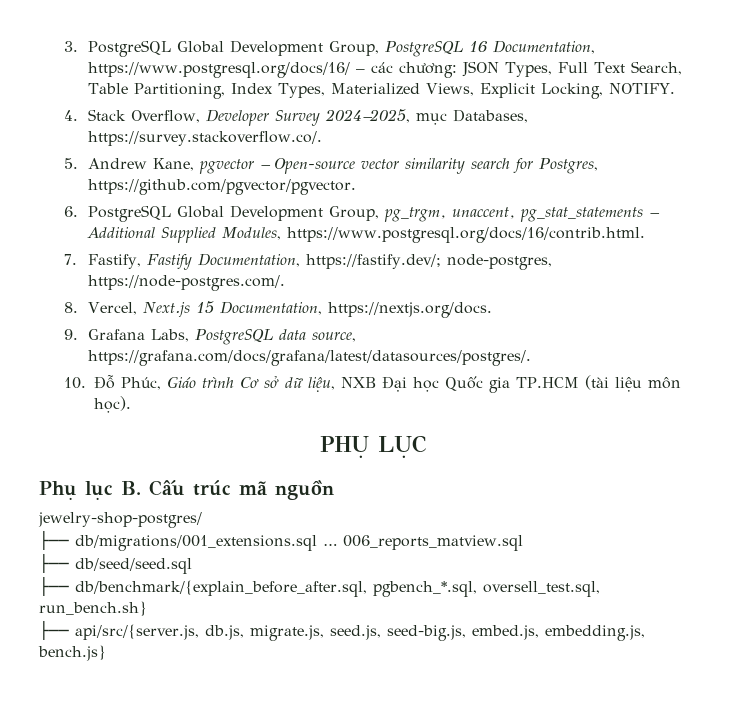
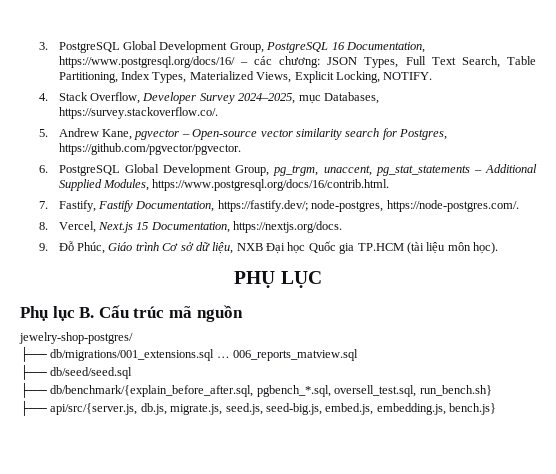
- 9. Grafana Labs, PostgreSQL data source, https://grafana.com/docs/grafana/latest/datasources/postgres/.
- 10. Đỗ Phúc, Giáo trình Cơ sở dữ liệu, NXB Đại học Quốc gia TP.HCM (tài liệu môn học).
+ 9. Đỗ Phúc, Giáo trình Cơ sở dữ liệu, NXB Đại học Quốc gia TP.HCM (tài liệu môn học).

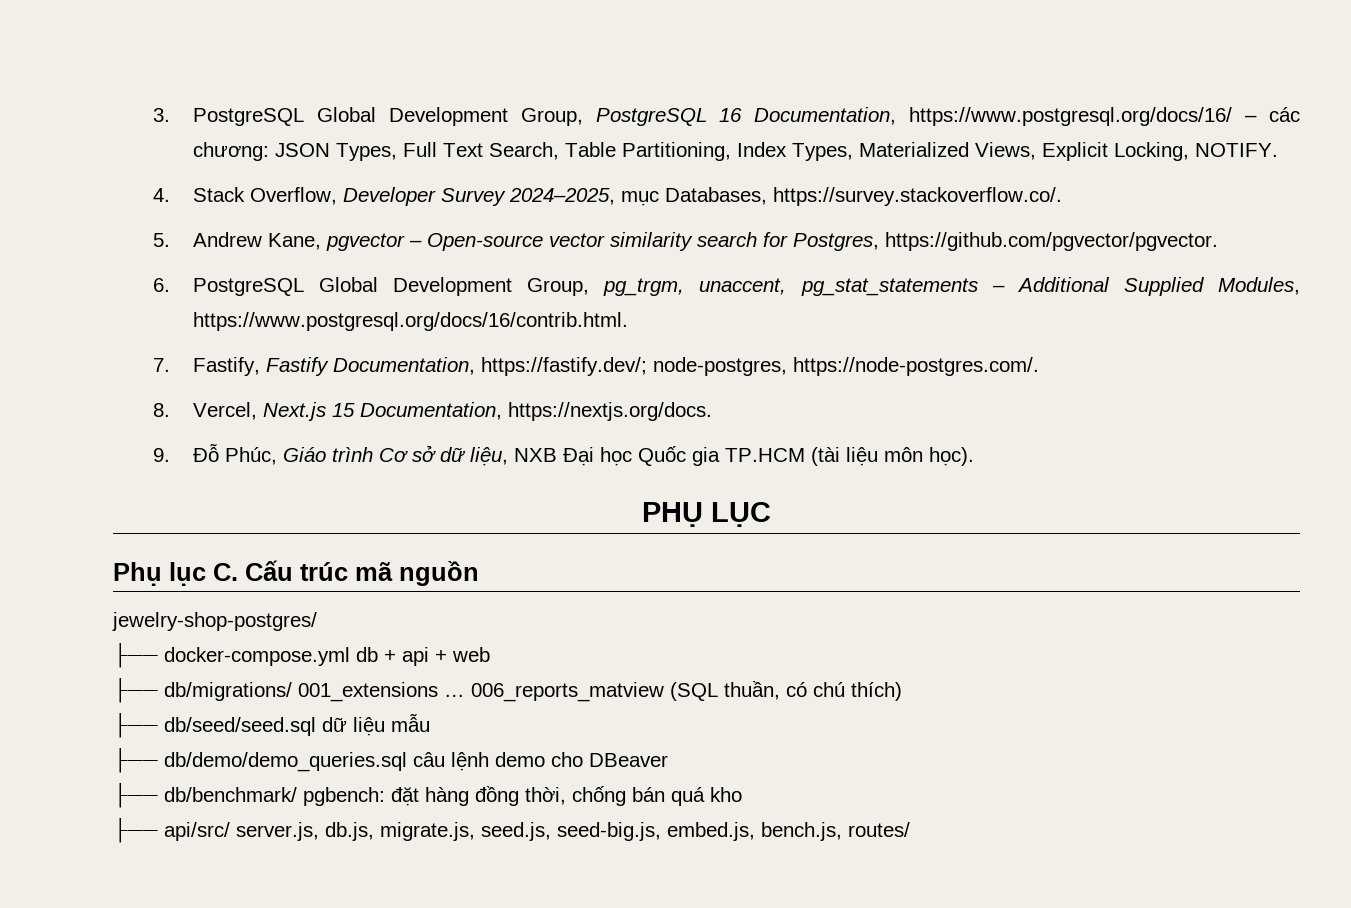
- Phụ lục B. Cấu trúc mã nguồn
+ Phụ lục C. Cấu trúc mã nguồn
- ├── db/migrations/001_extensions.sql … 006_reports_matview.sql
- ├── db/seed/seed.sql
- ├── db/benchmark/{explain_before_after.sql, pgbench_*.sql, oversell_test.sql, run_bench.sh}
- ├── api/src/{server.js, db.js, migrate.js, seed.js, seed-big.js, embed.js, embedding.js, bench.js}
+ ├── docker-compose.yml db + api + web
+ ├── db/migrations/ 001_extensions … 006_reports_matview (SQL thuần, có chú thích)
+ ├── db/seed/seed.sql dữ liệu mẫu
+ ├── db/demo/demo_queries.sql câu lệnh demo cho DBeaver
+ ├── db/benchmark/ pgbench: đặt hàng đồng thời, chống bán quá kho
+ ├── api/src/ server.js, db.js, migrate.js, seed.js, seed-big.js, embed.js, bench.js, routes/

